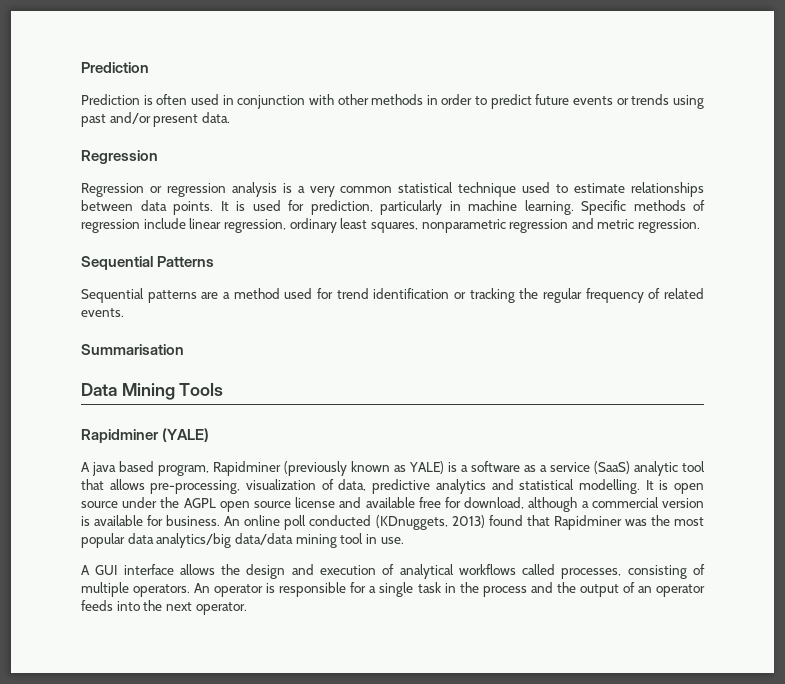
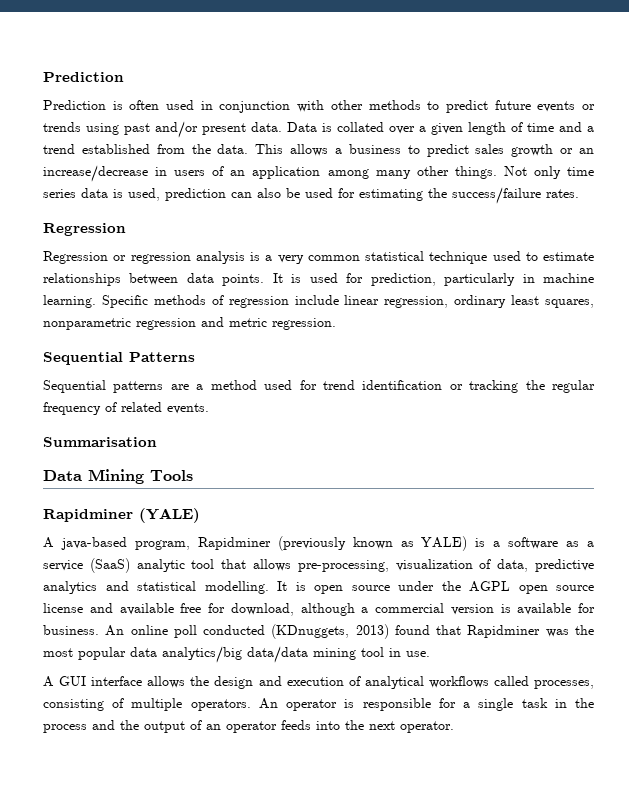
- Prediction is often used in conjunction with other methods in order to predict future events or trends using past and/or present data.
+ Prediction is often used in conjunction with other methods to predict future events or trends using past and/or present data. Data is collated over a given length of time and a trend established from the data. This allows a business to predict sales growth or an increase/decrease in users of an application among many other things. Not only time series data is used, prediction can also be used for estimating the success/failure rates.
- A java based program, Rapidminer (previously known as YALE) is a software as a service (SaaS) analytic tool that allows pre-processing, visualization of data, predictive analytics and statistical modelling.
+ A java-based program, Rapidminer (previously known as YALE) is a software as a service (SaaS) analytic tool that allows pre-processing, visualization of data, predictive analytics and statistical modelling.

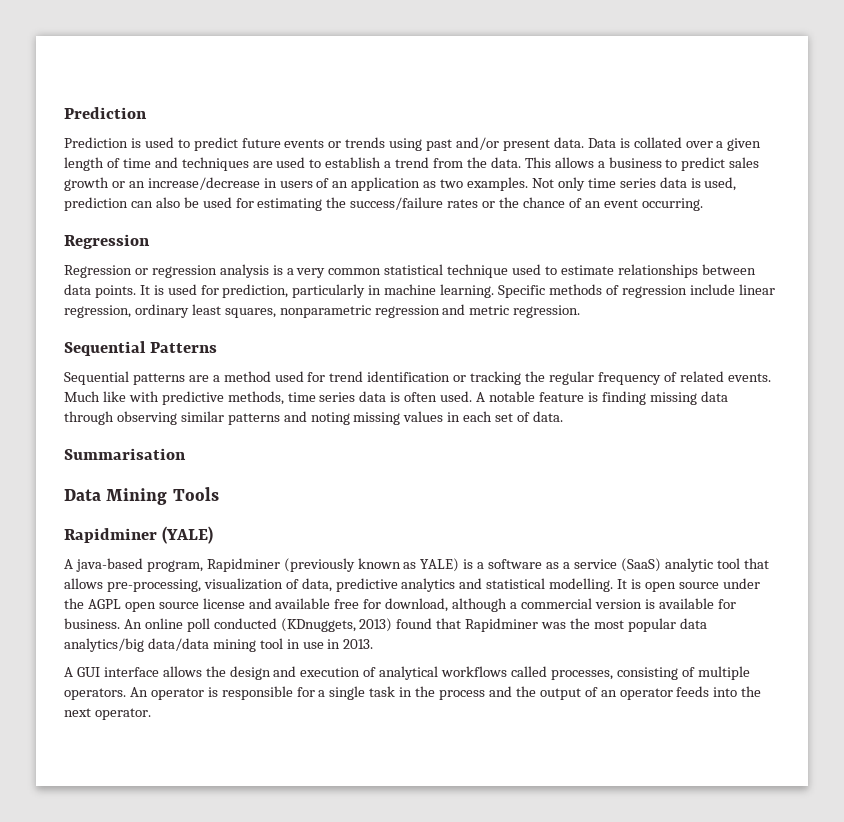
- Prediction is often used in conjunction with other methods to predict future events or trends using past and/or present data.
+ Prediction is used to predict future events or trends using past and/or present data.
- Data is collated over a given length of time and a trend established from the data.
+ Data is collated over a given length of time and techniques are used to establish a trend from the data.
- This allows a business to predict sales growth or an increase/decrease in users of an application among many other things.
+ This allows a business to predict sales growth or an increase/decrease in users of an application as two examples.
- Not only time series data is used, prediction can also be used for estimating the success/failure rates.
+ Not only time series data is used, prediction can also be used for estimating the success/failure rates or the chance of an event occurring.
+ Much like with predictive methods, time series data is often used. A notable feature is finding missing data through observing similar patterns and noting missing values in each set of data.
- An online poll conducted (KDnuggets, 2013) found that Rapidminer was the most popular data analytics/big data/data mining tool in use.
+ An online poll conducted (KDnuggets, 2013) found that Rapidminer was the most popular data analytics/big data/data mining tool in use in 2013.

